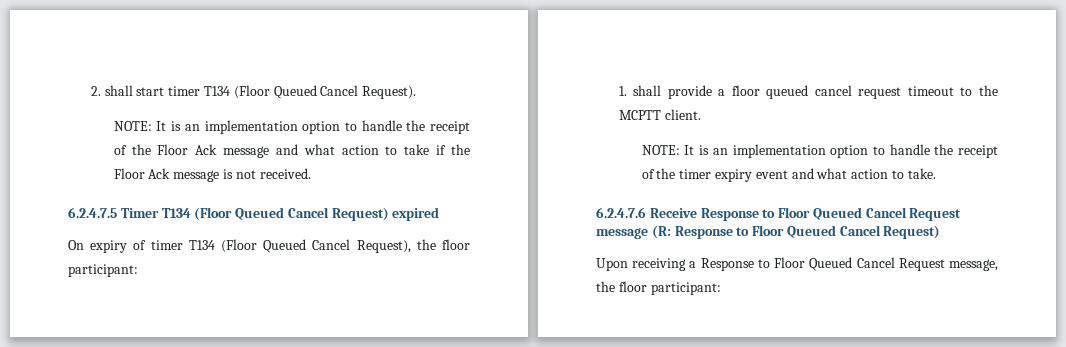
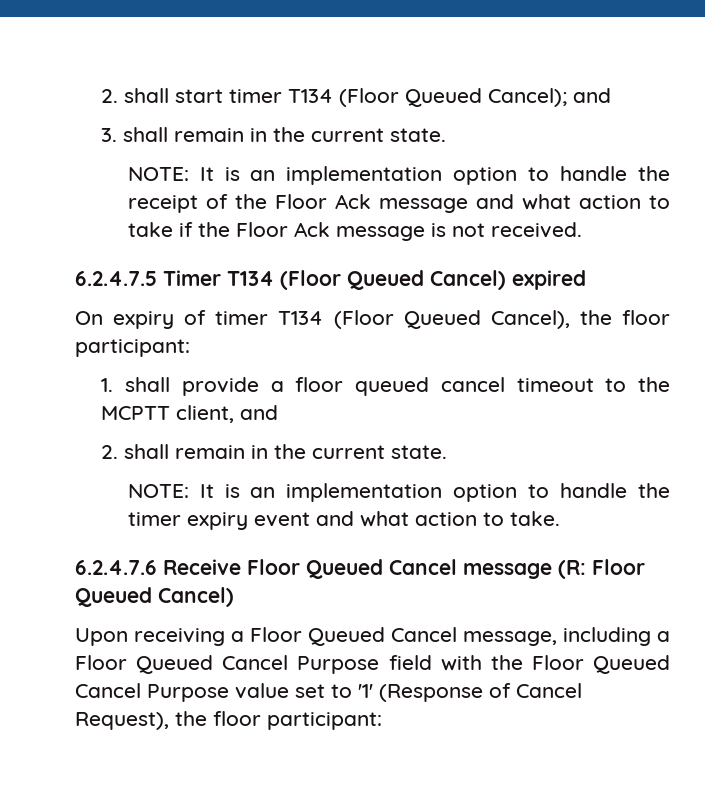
- 2. shall start timer T134 (Floor Queued Cancel Request).
+ 2. shall start timer T134 (Floor Queued Cancel); and
+ 3. shall remain in the current state.
- 6.2.4.7.5 Timer T134 (Floor Queued Cancel Request) expired
+ 6.2.4.7.5 Timer T134 (Floor Queued Cancel) expired
- On expiry of timer T134 (Floor Queued Cancel Request), the floor participant:
+ On expiry of timer T134 (Floor Queued Cancel), the floor participant:
- 1. shall provide a floor queued cancel request timeout to the MCPTT client.
- NOTE: It is an implementation option to handle the receipt of the timer expiry event and what action to take.
+ 1. shall provide a floor queued cancel timeout to the MCPTT client, and
+ 2. shall remain in the current state.
+ NOTE: It is an implementation option to handle the timer expiry event and what action to take.
- 6.2.4.7.6 Receive Response to Floor Queued Cancel Request message (R: Response to Floor Queued Cancel Request)
+ 6.2.4.7.6 Receive Floor Queued Cancel message (R: Floor Queued Cancel)
- Upon receiving a Response to Floor Queued Cancel Request message, the floor participant:
+ Upon receiving a Floor Queued Cancel message, including a Floor Queued Cancel Purpose field with the Floor Queued Cancel Purpose value set to '1' (Response of Cancel Request), the floor participant:

